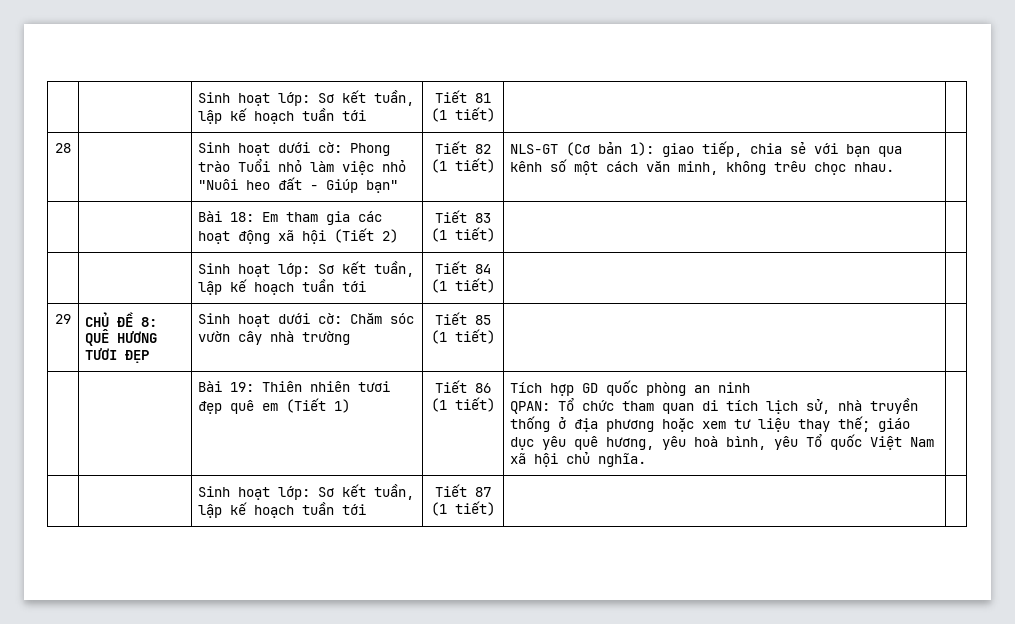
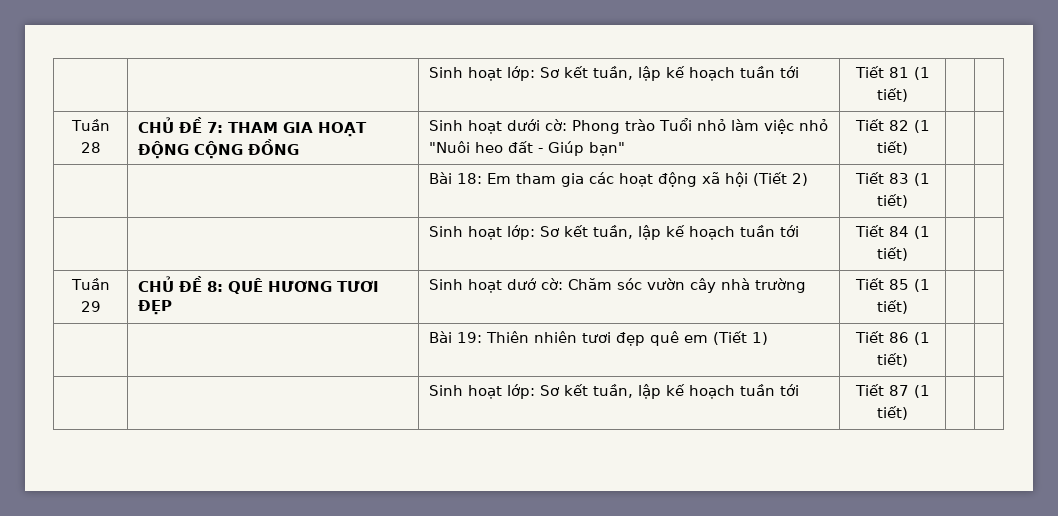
- 28
+ Tuần 28
+ CHỦ ĐỀ 7: THAM GIA HOẠT ĐỘNG CỘNG ĐỒNG
- NLS-GT (Cơ bản 1): giao tiếp, chia sẻ với bạn qua kênh số một cách văn minh, không trêu chọc nhau.
- 29 | CHỦ ĐỀ 8: QUÊ HƯƠNG TƯƠI ĐẸP | Sinh hoạt dưới cờ: Chăm sóc vườn cây nhà trường | Tiết 85 (1 tiết) | |
+ Tuần 29 | CHỦ ĐỀ 8: QUÊ HƯƠNG TƯƠI ĐẸP | Sinh hoạt dướ cờ: Chăm sóc vườn cây nhà trường | Tiết 85 (1 tiết) | |
- Tích hợp GD quốc phòng an ninh
- QPAN: Tổ chức tham quan di tích lịch sử, nhà truyền thống ở địa phương hoặc xem tư liệu thay thế; giáo dục yêu quê hương, yêu hoà bình, yêu Tổ quốc Việt Nam xã hội chủ nghĩa.

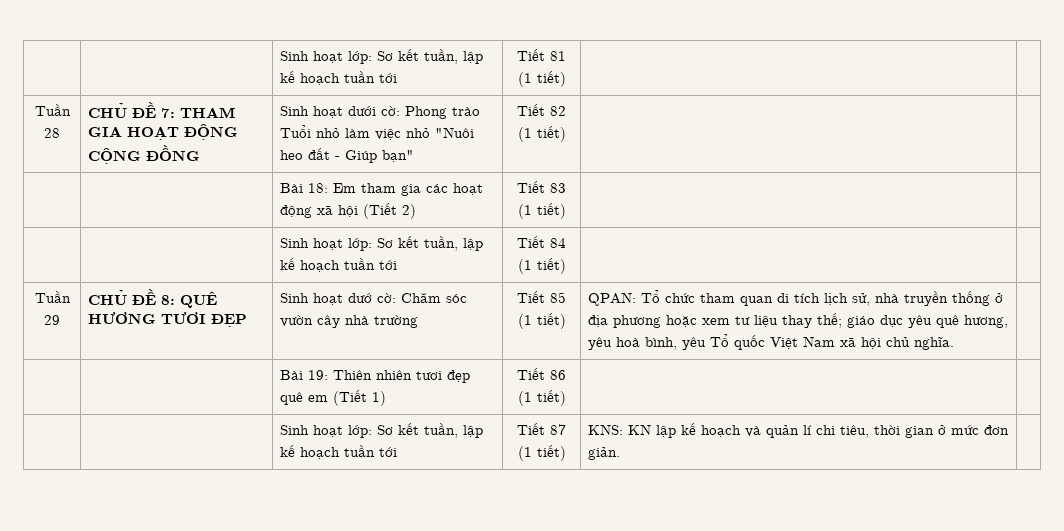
+ QPAN: Tổ chức tham quan di tích lịch sử, nhà truyền thống ở địa phương hoặc xem tư liệu thay thế; giáo dục yêu quê hương, yêu hoà bình, yêu Tổ quốc Việt Nam xã hội chủ nghĩa.
- | | Sinh hoạt lớp: Sơ kết tuần, lập kế hoạch tuần tới | Tiết 87 (1 tiết) | |
+ | | Sinh hoạt lớp: Sơ kết tuần, lập kế hoạch tuần tới | Tiết 87 (1 tiết) | KNS: KN lập kế hoạch và quản lí chi tiêu, thời gian ở mức đơn giản. |

